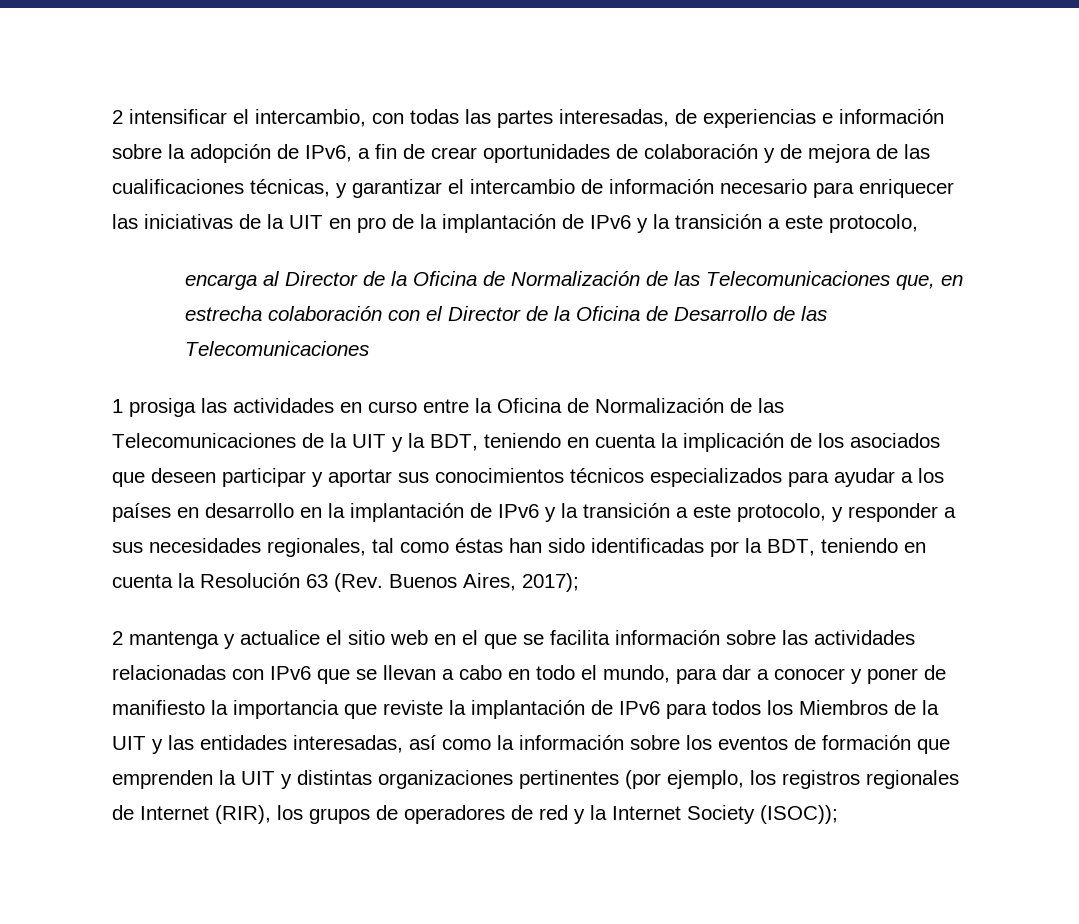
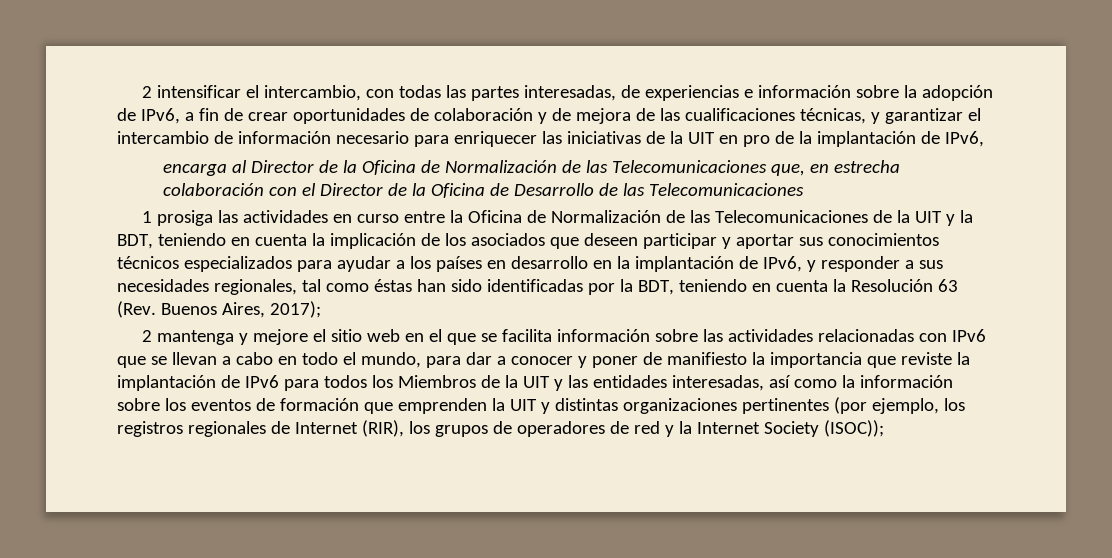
- 2 intensificar el intercambio, con todas las partes interesadas, de experiencias e información sobre la adopción de IPv6, a fin de crear oportunidades de colaboración y de mejora de las cualificaciones técnicas, y garantizar el intercambio de información necesario para enriquecer las iniciativas de la UIT en pro de la implantación de IPv6 y la transición a este protocolo,
+ 2 intensificar el intercambio, con todas las partes interesadas, de experiencias e información sobre la adopción de IPv6, a fin de crear oportunidades de colaboración y de mejora de las cualificaciones técnicas, y garantizar el intercambio de información necesario para enriquecer las iniciativas de la UIT en pro de la implantación de IPv6,
- 1 prosiga las actividades en curso entre la Oficina de Normalización de las Telecomunicaciones de la UIT y la BDT, teniendo en cuenta la implicación de los asociados que deseen participar y aportar sus conocimientos técnicos especializados para ayudar a los países en desarrollo en la implantación de IPv6 y la transición a este protocolo, y responder a sus necesidades regionales, tal como éstas han sido identificadas por la BDT, teniendo en cuenta la Resolución 63 (Rev. Buenos Aires, 2017);
+ 1 prosiga las actividades en curso entre la Oficina de Normalización de las Telecomunicaciones de la UIT y la BDT, teniendo en cuenta la implicación de los asociados que deseen participar y aportar sus conocimientos técnicos especializados para ayudar a los países en desarrollo en la implantación de IPv6, y responder a sus necesidades regionales, tal como éstas han sido identificadas por la BDT, teniendo en cuenta la Resolución 63 (Rev. Buenos Aires, 2017);
- 2 mantenga y actualice el sitio web en el que se facilita información sobre las actividades relacionadas con IPv6 que se llevan a cabo en todo el mundo, para dar a conocer y poner de manifiesto la importancia que reviste la implantación de IPv6 para todos los Miembros de la UIT y las entidades interesadas, así como la información sobre los eventos de formación que emprenden la UIT y distintas organizaciones pertinentes (por ejemplo, los registros regionales de Internet (RIR), los grupos de operadores de red y la Internet Society (ISOC));
+ 2 mantenga y mejore el sitio web en el que se facilita información sobre las actividades relacionadas con IPv6 que se llevan a cabo en todo el mundo, para dar a conocer y poner de manifiesto la importancia que reviste la implantación de IPv6 para todos los Miembros de la UIT y las entidades interesadas, así como la información sobre los eventos de formación que emprenden la UIT y distintas organizaciones pertinentes (por ejemplo, los registros regionales de Internet (RIR), los grupos de operadores de red y la Internet Society (ISOC));

